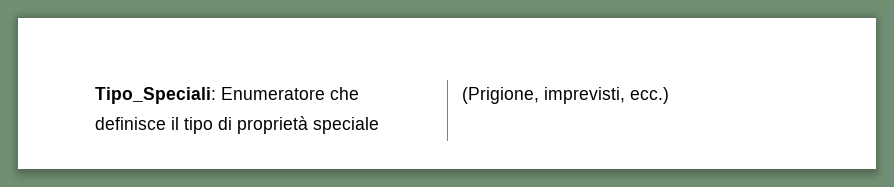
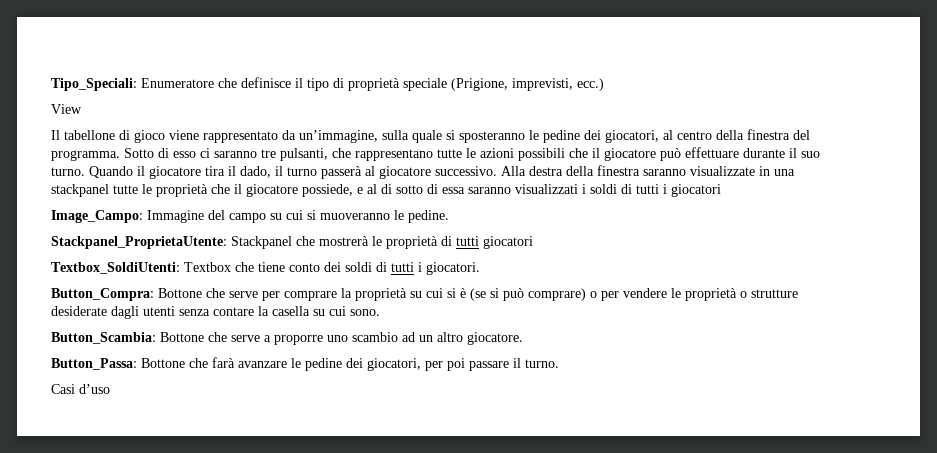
+ View
+ Il tabellone di gioco viene rappresentato da un’immagine, sulla quale si sposteranno le pedine dei giocatori, al centro della finestra del programma. Sotto di esso ci saranno tre pulsanti, che rappresentano tutte le azioni possibili che il giocatore può effettuare durante il suo turno. Quando il giocatore tira il dado, il turno passerà al giocatore successivo. Alla destra della finestra saranno visualizzate in una stackpanel tutte le proprietà che il giocatore possiede, e al di sotto di essa saranno visualizzati i soldi di tutti i giocatori
+ Image_Campo: Immagine del campo su cui si muoveranno le pedine.
+ Stackpanel_ProprietaUtente: Stackpanel che mostrerà le proprietà di tutti giocatori
+ Textbox_SoldiUtenti: Textbox che tiene conto dei soldi di tutti i giocatori.
+ Button_Compra: Bottone che serve per comprare la proprietà su cui si è (se si può comprare) o per vendere le proprietà o strutture desiderate dagli utenti senza contare la casella su cui sono.
+ Button_Scambia: Bottone che serve a proporre uno scambio ad un altro giocatore.
+ Button_Passa: Bottone che farà avanzare le pedine dei giocatori, per poi passare il turno.
+ Casi d’uso

